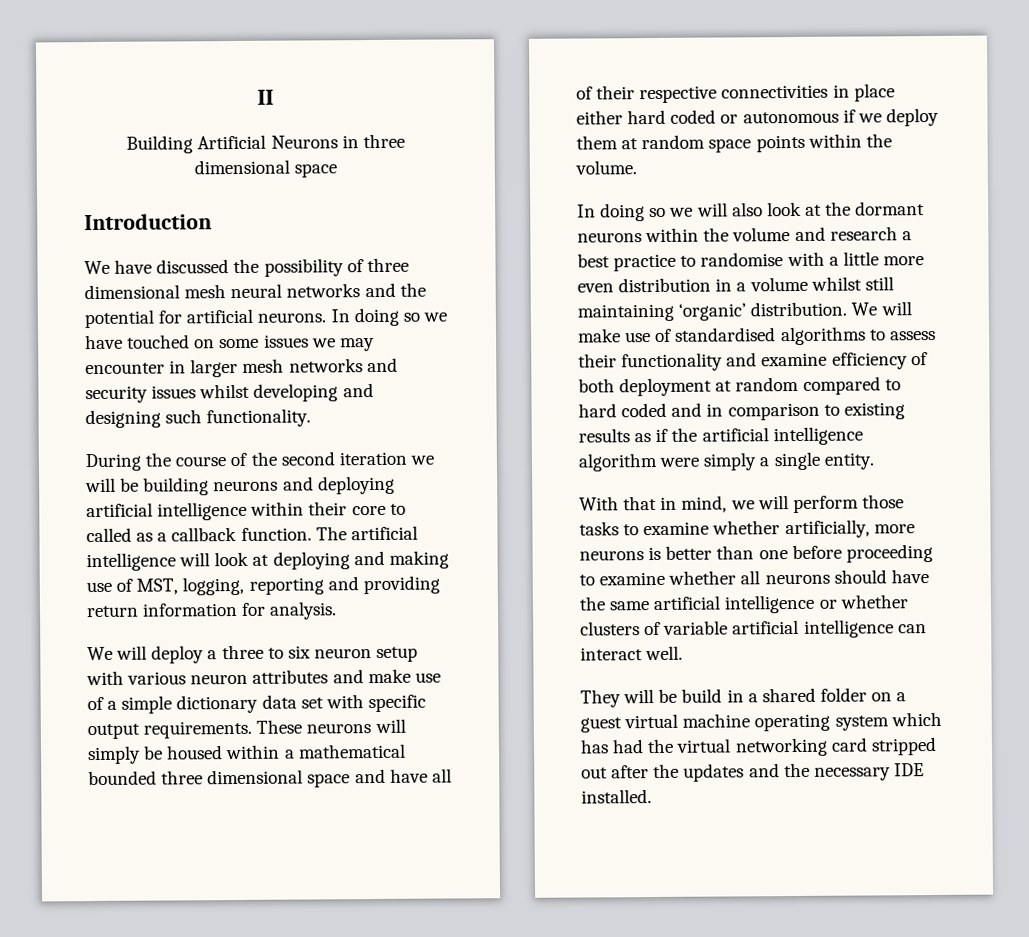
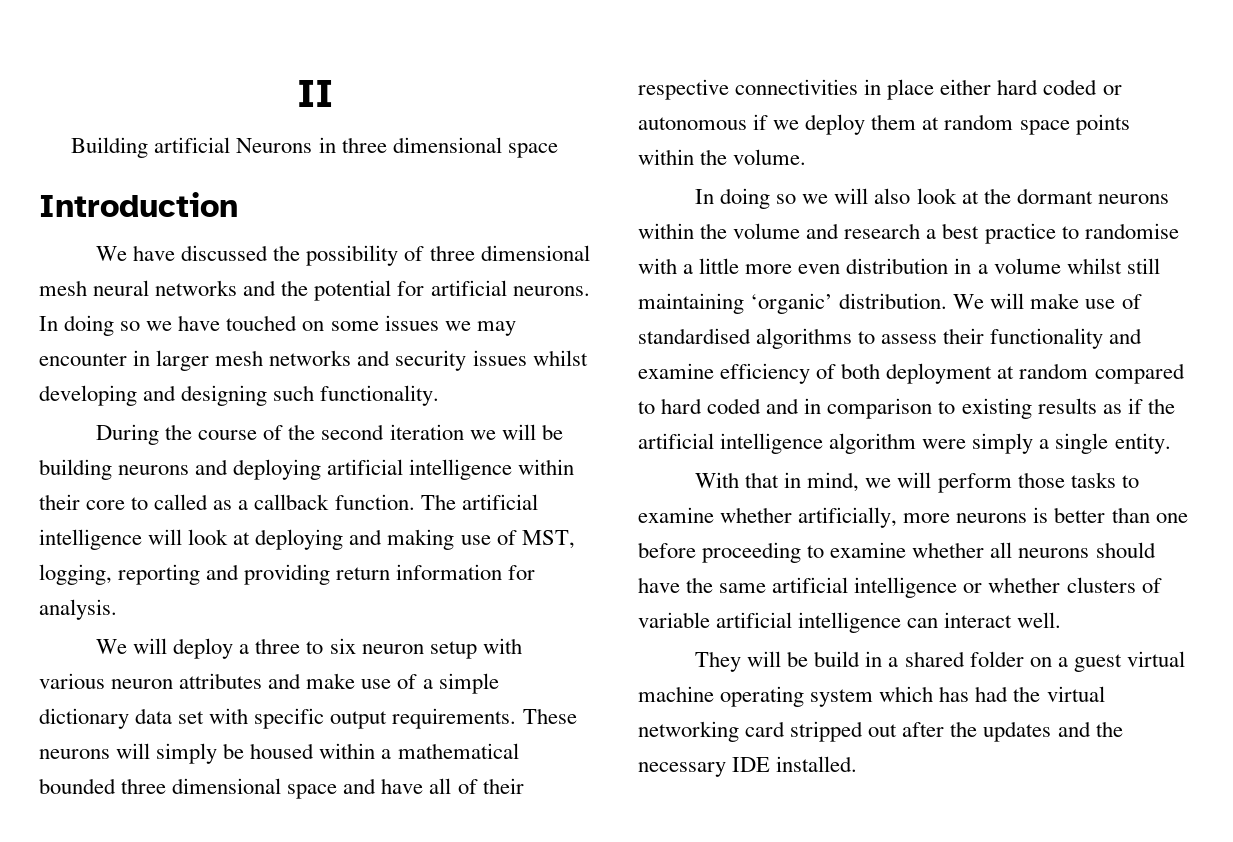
- Building Artificial Neurons in three dimensional space
+ Building artificial Neurons in three dimensional space

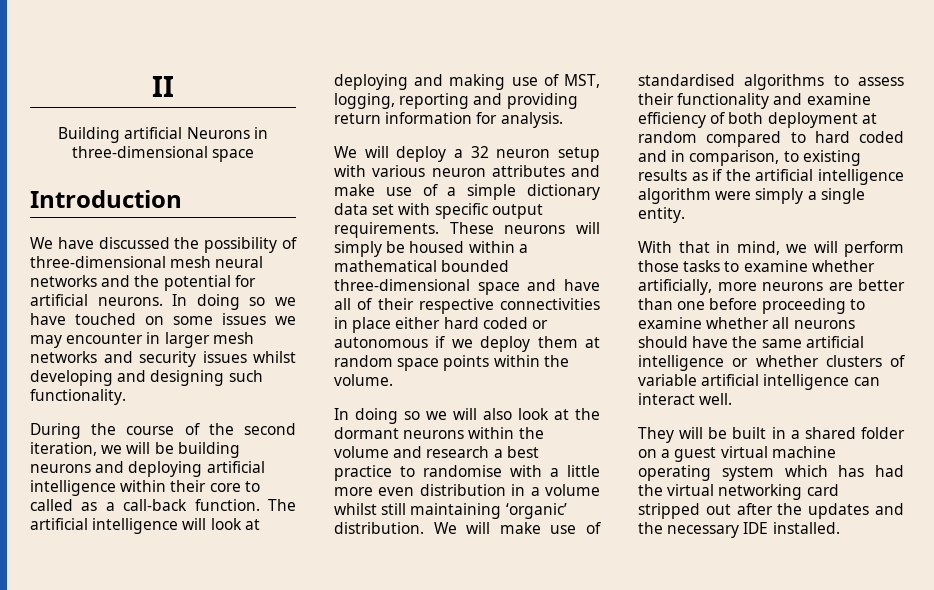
- Building artificial Neurons in three dimensional space
+ Building artificial Neurons in three-dimensional space
- We have discussed the possibility of three dimensional mesh neural networks and the potential for artificial neurons.
+ We have discussed the possibility of three-dimensional mesh neural networks and the potential for artificial neurons.
- During the course of the second iteration we will be building neurons and deploying artificial intelligence within their core to called as a callback function.
+ During the course of the second iteration, we will be building neurons and deploying artificial intelligence within their core to called as a call-back function.
- We will deploy a three to six neuron setup with various neuron attributes and make use of a simple dictionary data set with specific output requirements.
+ We will deploy a 32 neuron setup with various neuron attributes and make use of a simple dictionary data set with specific output requirements.
- These neurons will simply be housed within a mathematical bounded three dimensional space and have all of their respective connectivities in place either hard coded or autonomous if we deploy them at random space points within the volume.
+ These neurons will simply be housed within a mathematical bounded three-dimensional space and have all of their respective connectivities in place either hard coded or autonomous if we deploy them at random space points within the volume.
- We will make use of standardised algorithms to assess their functionality and examine efficiency of both deployment at random compared to hard coded and in comparison to existing results as if the artificial intelligence algorithm were simply a single entity.
+ We will make use of standardised algorithms to assess their functionality and examine efficiency of both deployment at random compared to hard coded and in comparison, to existing results as if the artificial intelligence algorithm were simply a single entity.
- With that in mind, we will perform those tasks to examine whether artificially, more neurons is better than one before proceeding to examine whether all neurons should have the same artificial intelligence or whether clusters of variable artificial intelligence can interact well.
+ With that in mind, we will perform those tasks to examine whether artificially, more neurons are better than one before proceeding to examine whether all neurons should have the same artificial intelligence or whether clusters of variable artificial intelligence can interact well.
- They will be build in a shared folder on a guest virtual machine operating system which has had the virtual networking card stripped out after the updates and the necessary IDE installed.
+ They will be built in a shared folder on a guest virtual machine operating system which has had the virtual networking card stripped out after the updates and the necessary IDE installed.

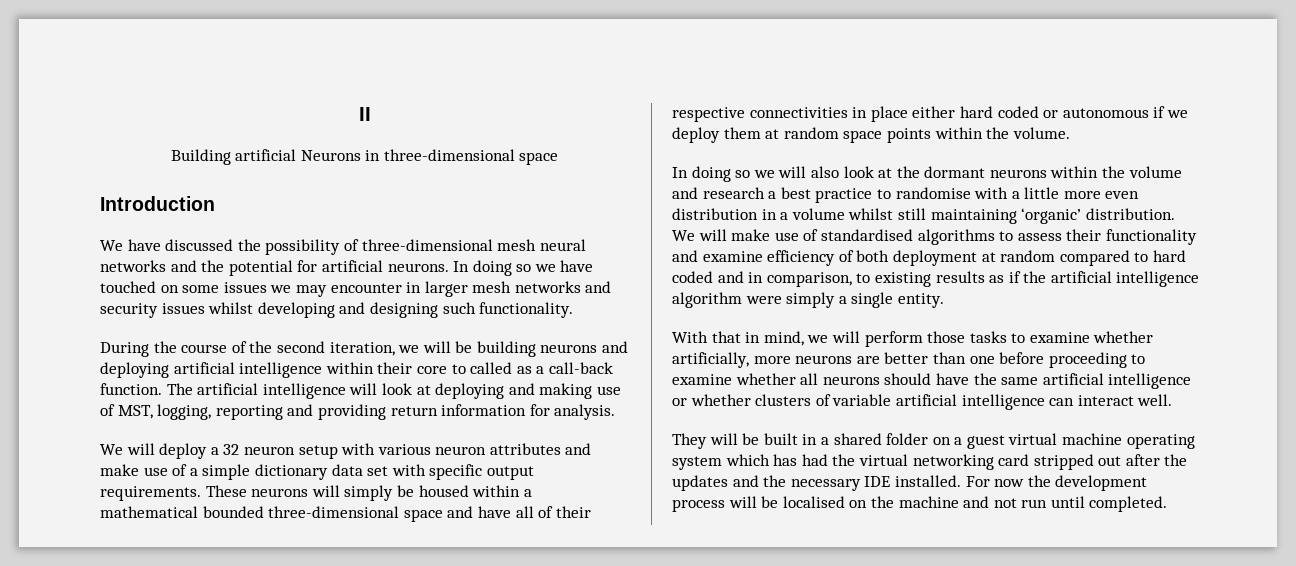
+ For now the development process will be localised on the machine and not run until completed.

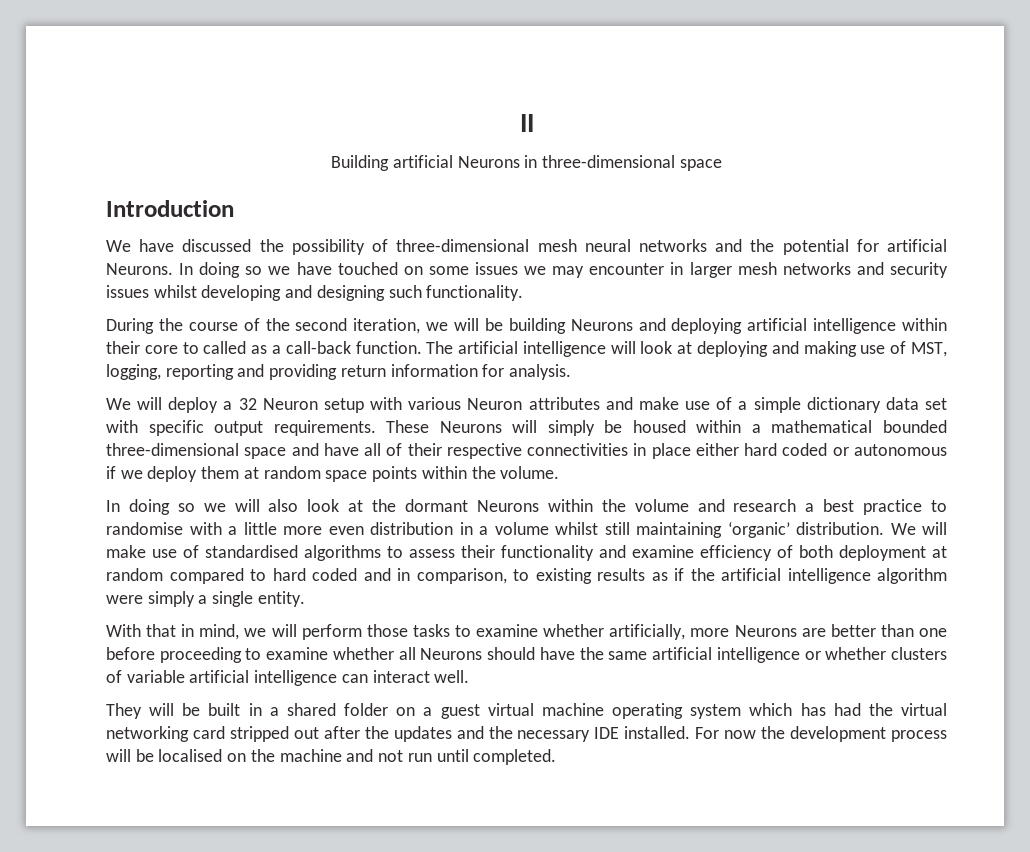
- We have discussed the possibility of three-dimensional mesh neural networks and the potential for artificial neurons.
+ We have discussed the possibility of three-dimensional mesh neural networks and the potential for artificial Neurons.
- During the course of the second iteration, we will be building neurons and deploying artificial intelligence within their core to called as a call-back function.
+ During the course of the second iteration, we will be building Neurons and deploying artificial intelligence within their core to called as a call-back function.
- We will deploy a 32 neuron setup with various neuron attributes and make use of a simple dictionary data set with specific output requirements.
+ We will deploy a 32 Neuron setup with various Neuron attributes and make use of a simple dictionary data set with specific output requirements.
- These neurons will simply be housed within a mathematical bounded three-dimensional space and have all of their respective connectivities in place either hard coded or autonomous if we deploy them at random space points within the volume.
+ These Neurons will simply be housed within a mathematical bounded three-dimensional space and have all of their respective connectivities in place either hard coded or autonomous if we deploy them at random space points within the volume.
- In doing so we will also look at the dormant neurons within the volume and research a best practice to randomise with a little more even distribution in a volume whilst still maintaining ‘organic’ distribution.
+ In doing so we will also look at the dormant Neurons within the volume and research a best practice to randomise with a little more even distribution in a volume whilst still maintaining ‘organic’ distribution.
- With that in mind, we will perform those tasks to examine whether artificially, more neurons are better than one before proceeding to examine whether all neurons should have the same artificial intelligence or whether clusters of variable artificial intelligence can interact well.
+ With that in mind, we will perform those tasks to examine whether artificially, more Neurons are better than one before proceeding to examine whether all Neurons should have the same artificial intelligence or whether clusters of variable artificial intelligence can interact well.

